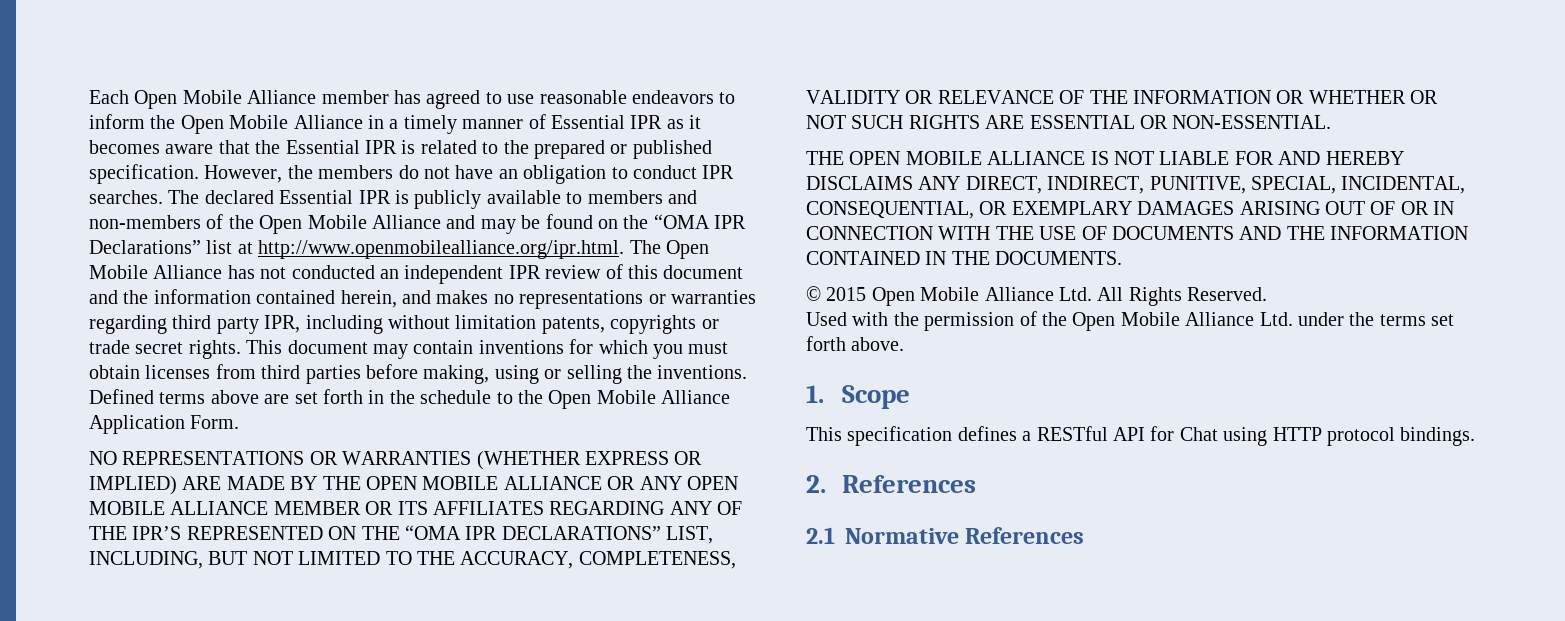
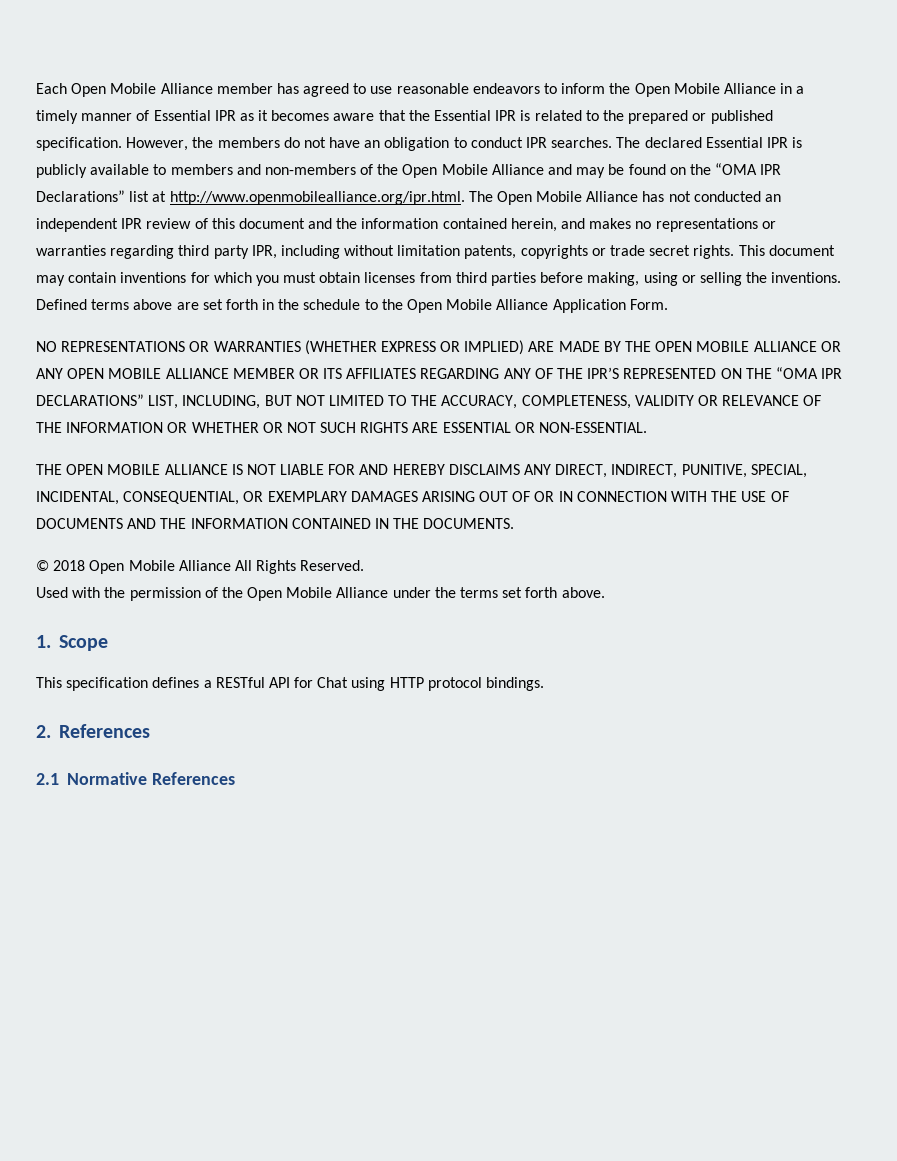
- © 2015 Open Mobile Alliance Ltd. All Rights Reserved.
+ © 2018 Open Mobile Alliance All Rights Reserved.
- Used with the permission of the Open Mobile Alliance Ltd. under the terms set forth above.
+ Used with the permission of the Open Mobile Alliance under the terms set forth above.

